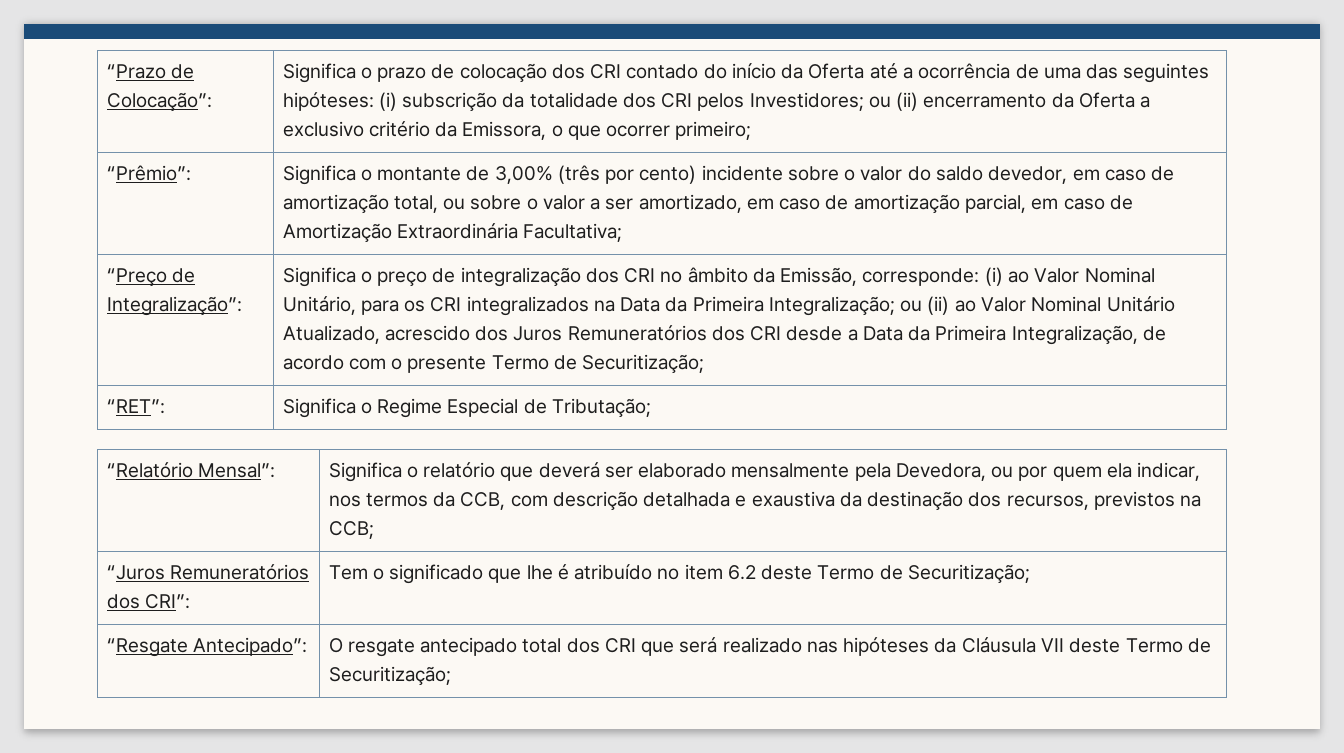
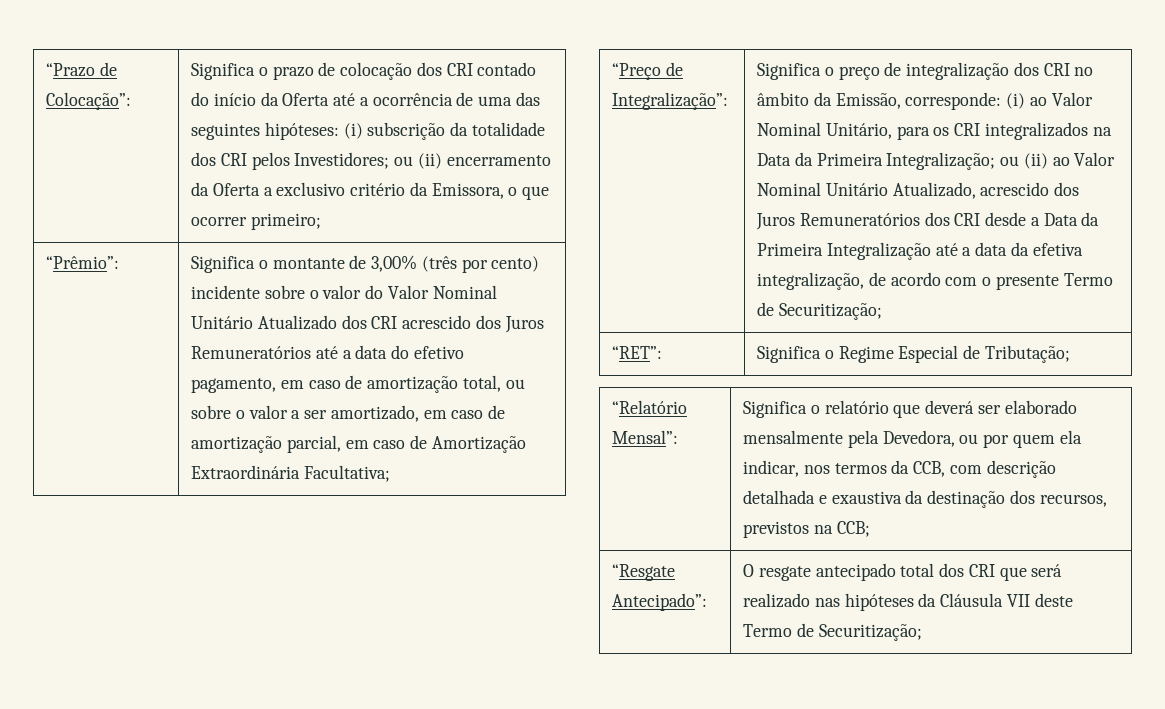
- Significa o montante de 3,00% (três por cento) incidente sobre o valor do saldo devedor, em caso de amortização total, ou sobre o valor a ser amortizado, em caso de amortização parcial, em caso de Amortização Extraordinária Facultativa;
+ Significa o montante de 3,00% (três por cento) incidente sobre o valor do Valor Nominal Unitário Atualizado dos CRI acrescido dos Juros Remuneratórios até a data do efetivo pagamento, em caso de amortização total, ou sobre o valor a ser amortizado, em caso de amortização parcial, em caso de Amortização Extraordinária Facultativa;
- Significa o preço de integralização dos CRI no âmbito da Emissão, corresponde: (i) ao Valor Nominal Unitário, para os CRI integralizados na Data da Primeira Integralização; ou (ii) ao Valor Nominal Unitário Atualizado, acrescido dos Juros Remuneratórios dos CRI desde a Data da Primeira Integralização, de acordo com o presente Termo de Securitização;
+ Significa o preço de integralização dos CRI no âmbito da Emissão, corresponde: (i) ao Valor Nominal Unitário, para os CRI integralizados na Data da Primeira Integralização; ou (ii) ao Valor Nominal Unitário Atualizado, acrescido dos Juros Remuneratórios dos CRI desde a Data da Primeira Integralização até a data da efetiva integralização, de acordo com o presente Termo de Securitização;
- “Juros Remuneratórios dos CRI”: | Tem o significado que lhe é atribuído no item 6.2 deste Termo de Securitização;

